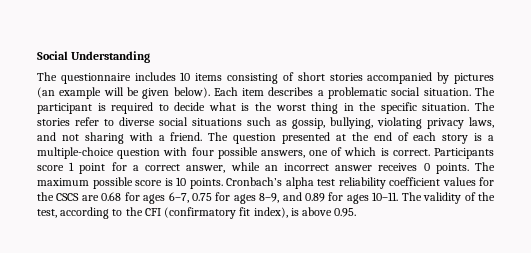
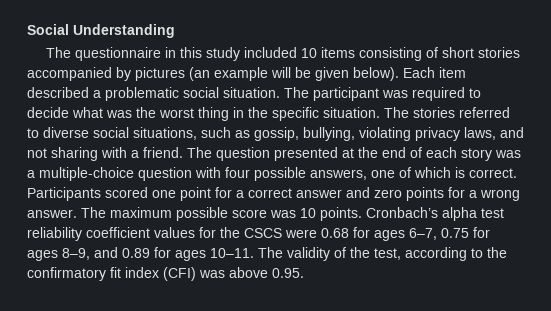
- The questionnaire includes 10 items consisting of short stories accompanied by pictures (an example will be given below).
+ The questionnaire in this study included 10 items consisting of short stories accompanied by pictures (an example will be given below).
- Each item describes a problematic social situation.
+ Each item described a problematic social situation.
- The participant is required to decide what is the worst thing in the specific situation.
+ The participant was required to decide what was the worst thing in the specific situation.
- The stories refer to diverse social situations such as gossip, bullying, violating privacy laws, and not sharing with a friend.
+ The stories referred to diverse social situations, such as gossip, bullying, violating privacy laws, and not sharing with a friend.
- The question presented at the end of each story is a multiple-choice question with four possible answers, one of which is correct.
+ The question presented at the end of each story was a multiple-choice question with four possible answers, one of which is correct.
- Participants score 1 point for a correct answer, while an incorrect answer receives 0 points.
+ Participants scored one point for a correct answer and zero points for a wrong answer.
- The maximum possible score is 10 points.
+ The maximum possible score was 10 points.
- Cronbach’s alpha test reliability coefficient values for the CSCS are 0.68 for ages 6–7, 0.75 for ages 8–9, and 0.89 for ages 10–11.
+ Cronbach’s alpha test reliability coefficient values for the CSCS were 0.68 for ages 6–7, 0.75 for ages 8–9, and 0.89 for ages 10–11.
- The validity of the test, according to the CFI (confirmatory fit index), is above 0.95.
+ The validity of the test, according to the confirmatory fit index (CFI) was above 0.95.

